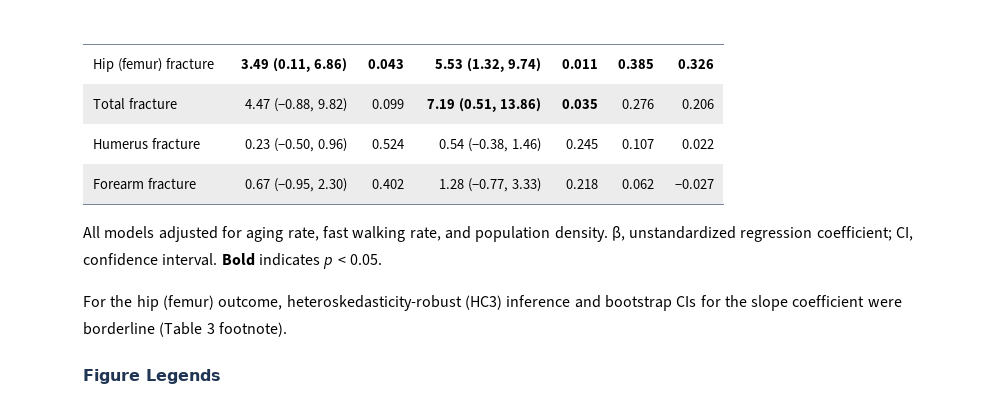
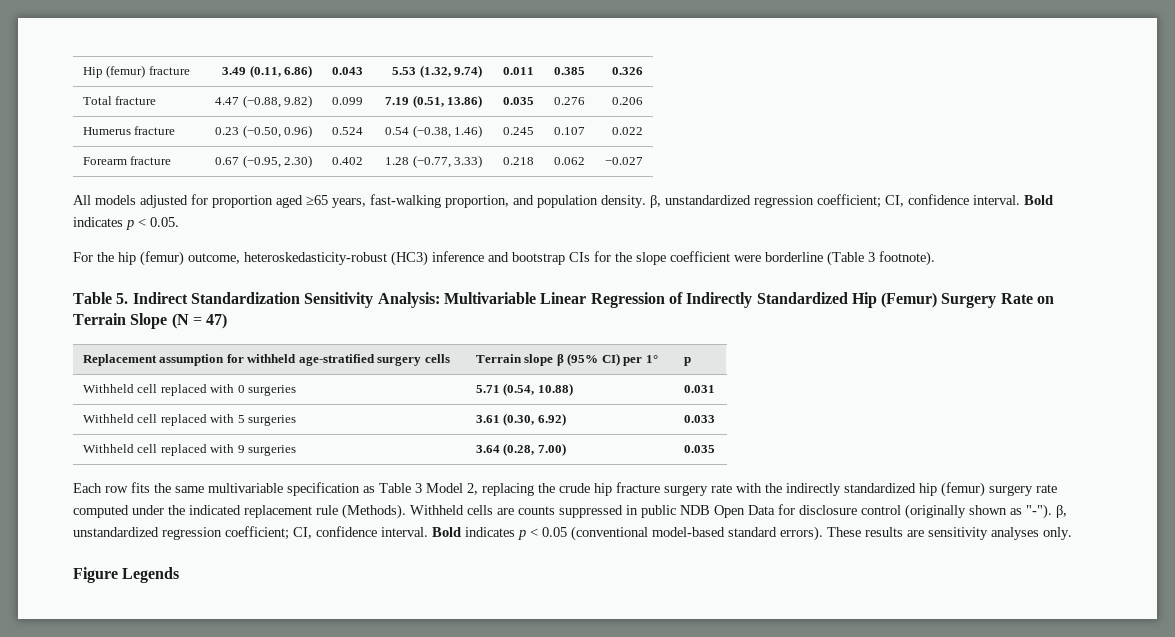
- All models adjusted for aging rate, fast walking rate, and population density. β, unstandardized regression coefficient; CI, confidence interval.
+ All models adjusted for proportion aged ≥65 years, fast-walking proportion, and population density. β, unstandardized regression coefficient; CI, confidence interval.
+ Table 5. Indirect Standardization Sensitivity Analysis: Multivariable Linear Regression of Indirectly Standardized Hip (Femur) Surgery Rate on Terrain Slope (N = 47)
+ Replacement assumption for withheld age-stratified surgery cells | Terrain slope β (95% CI) per 1° | p
+ Withheld cell replaced with 0 surgeries | 5.71 (0.54, 10.88) | 0.031
+ Withheld cell replaced with 5 surgeries | 3.61 (0.30, 6.92) | 0.033
+ Withheld cell replaced with 9 surgeries | 3.64 (0.28, 7.00) | 0.035
+ Each row fits the same multivariable specification as Table 3 Model 2, replacing the crude hip fracture surgery rate with the indirectly standardized hip (femur) surgery rate computed under the indicated replacement rule (Methods). Withheld cells are counts suppressed in public NDB Open Data for disclosure control (originally shown as "-"). β, unstandardized regression coefficient; CI, confidence interval. Bold indicates p < 0.05 (conventional model-based standard errors). These results are sensitivity analyses only.

